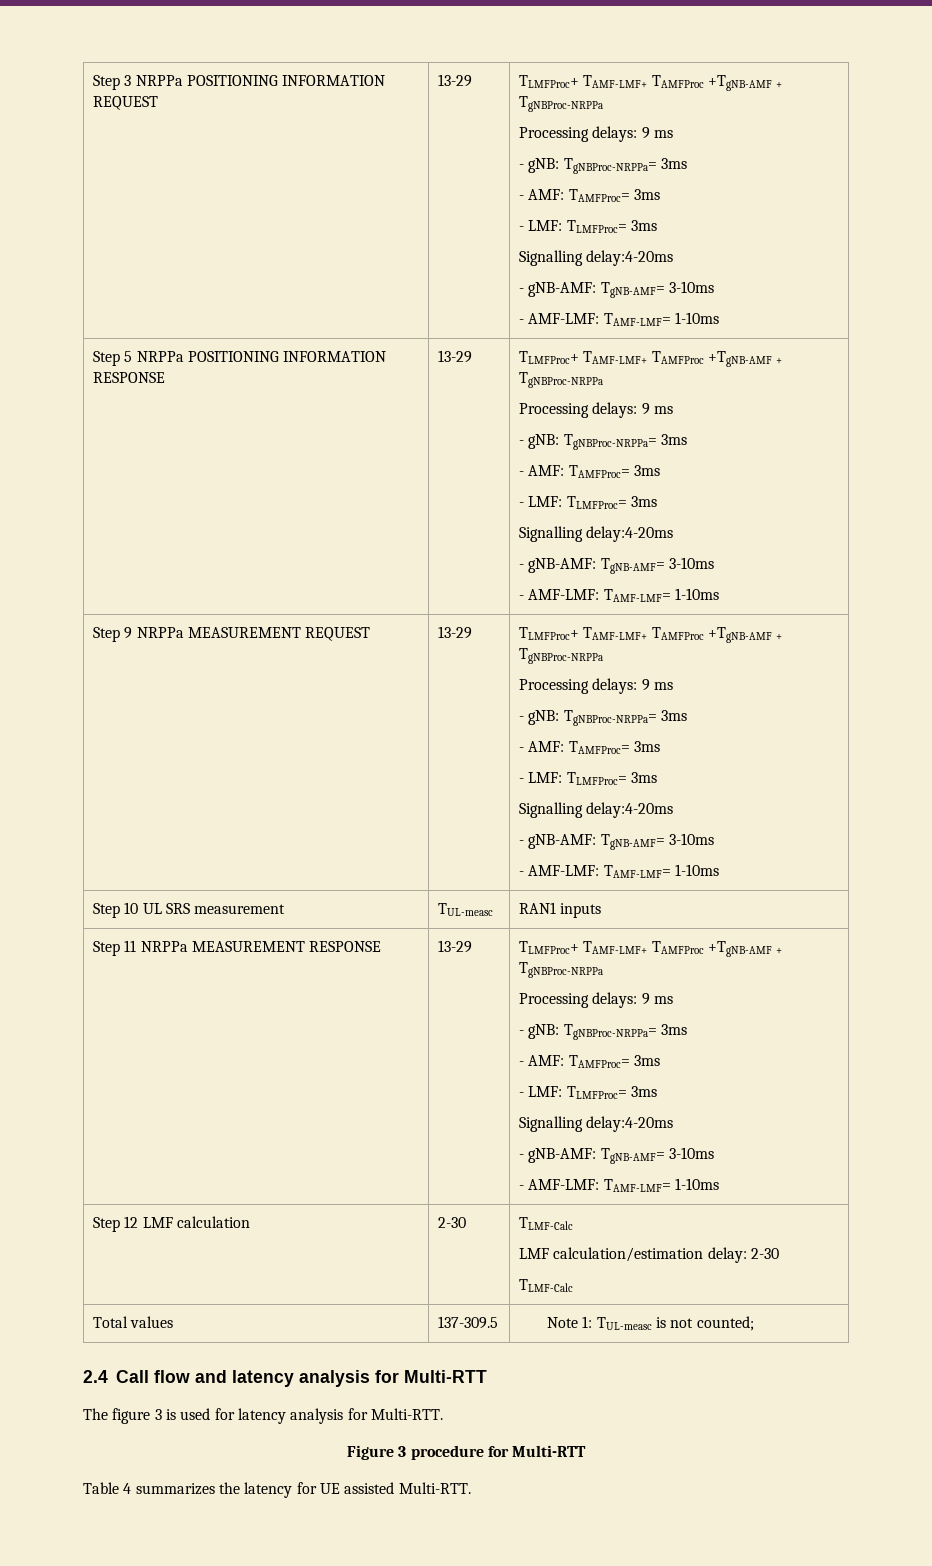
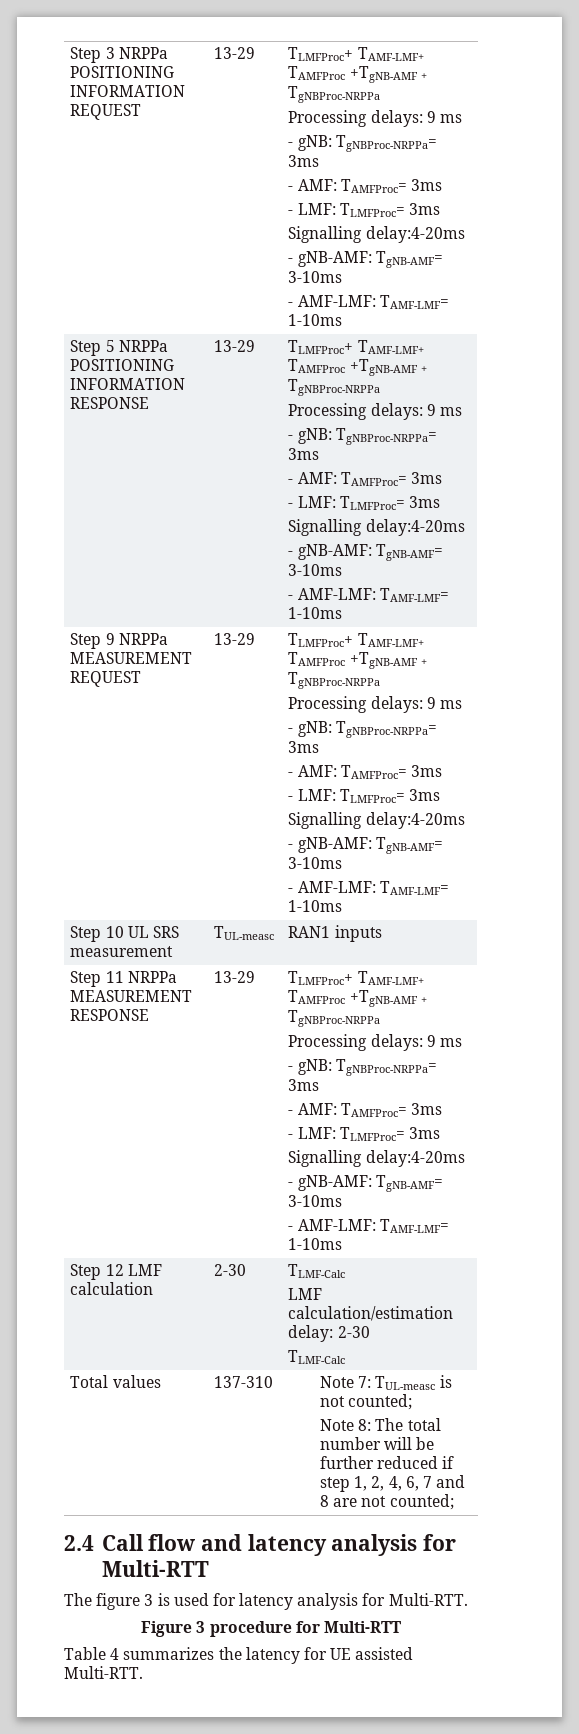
- Total values | 137-309.5 | Note 1: TUL-measc is not counted;
+ Total values | 137-310 | Note 7: TUL-measc is not counted;
+ Note 8: The total number will be further reduced if step 1, 2, 4, 6, 7 and 8 are not counted;

